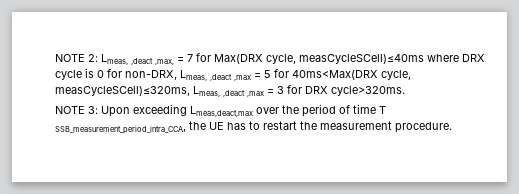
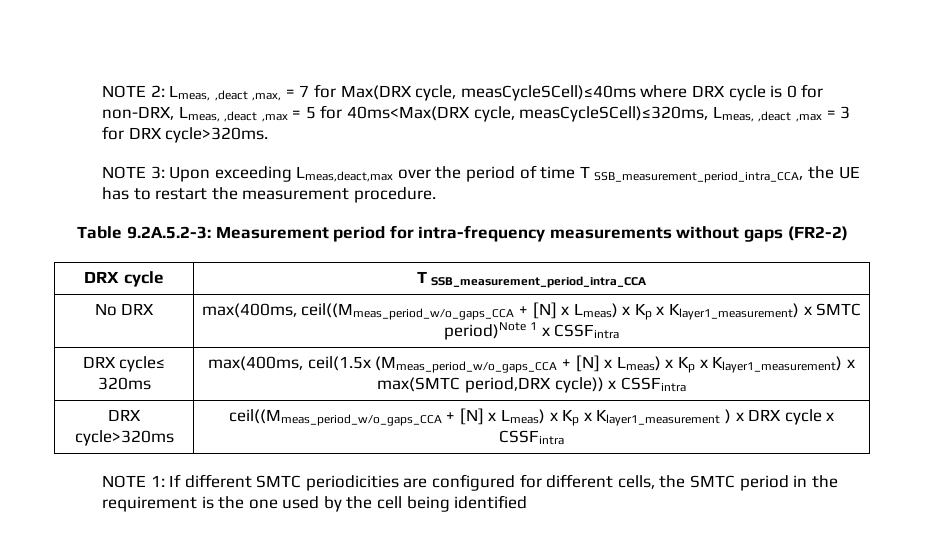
+ Table 9.2A.5.2-3: Measurement period for intra-frequency measurements without gaps (FR2-2)
+ DRX cycle | T SSB_measurement_period_intra_CCA
+ No DRX | max(400ms, ceil((Mmeas_period_w/o_gaps_CCA + [N] x Lmeas) x Kp x Klayer1_measurement) x SMTC period)Note 1 x CSSFintra
+ DRX cycle≤ 320ms | max(400ms, ceil(1.5x (Mmeas_period_w/o_gaps_CCA + [N] x Lmeas) x Kp x Klayer1_measurement) x max(SMTC period,DRX cycle)) x CSSFintra
+ DRX cycle>320ms | ceil((Mmeas_period_w/o_gaps_CCA + [N] x Lmeas) x Kp x Klayer1_measurement ) x DRX cycle x CSSFintra
+ NOTE 1: If different SMTC periodicities are configured for different cells, the SMTC period in the requirement is the one used by the cell being identified

